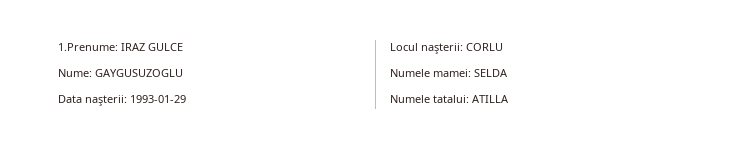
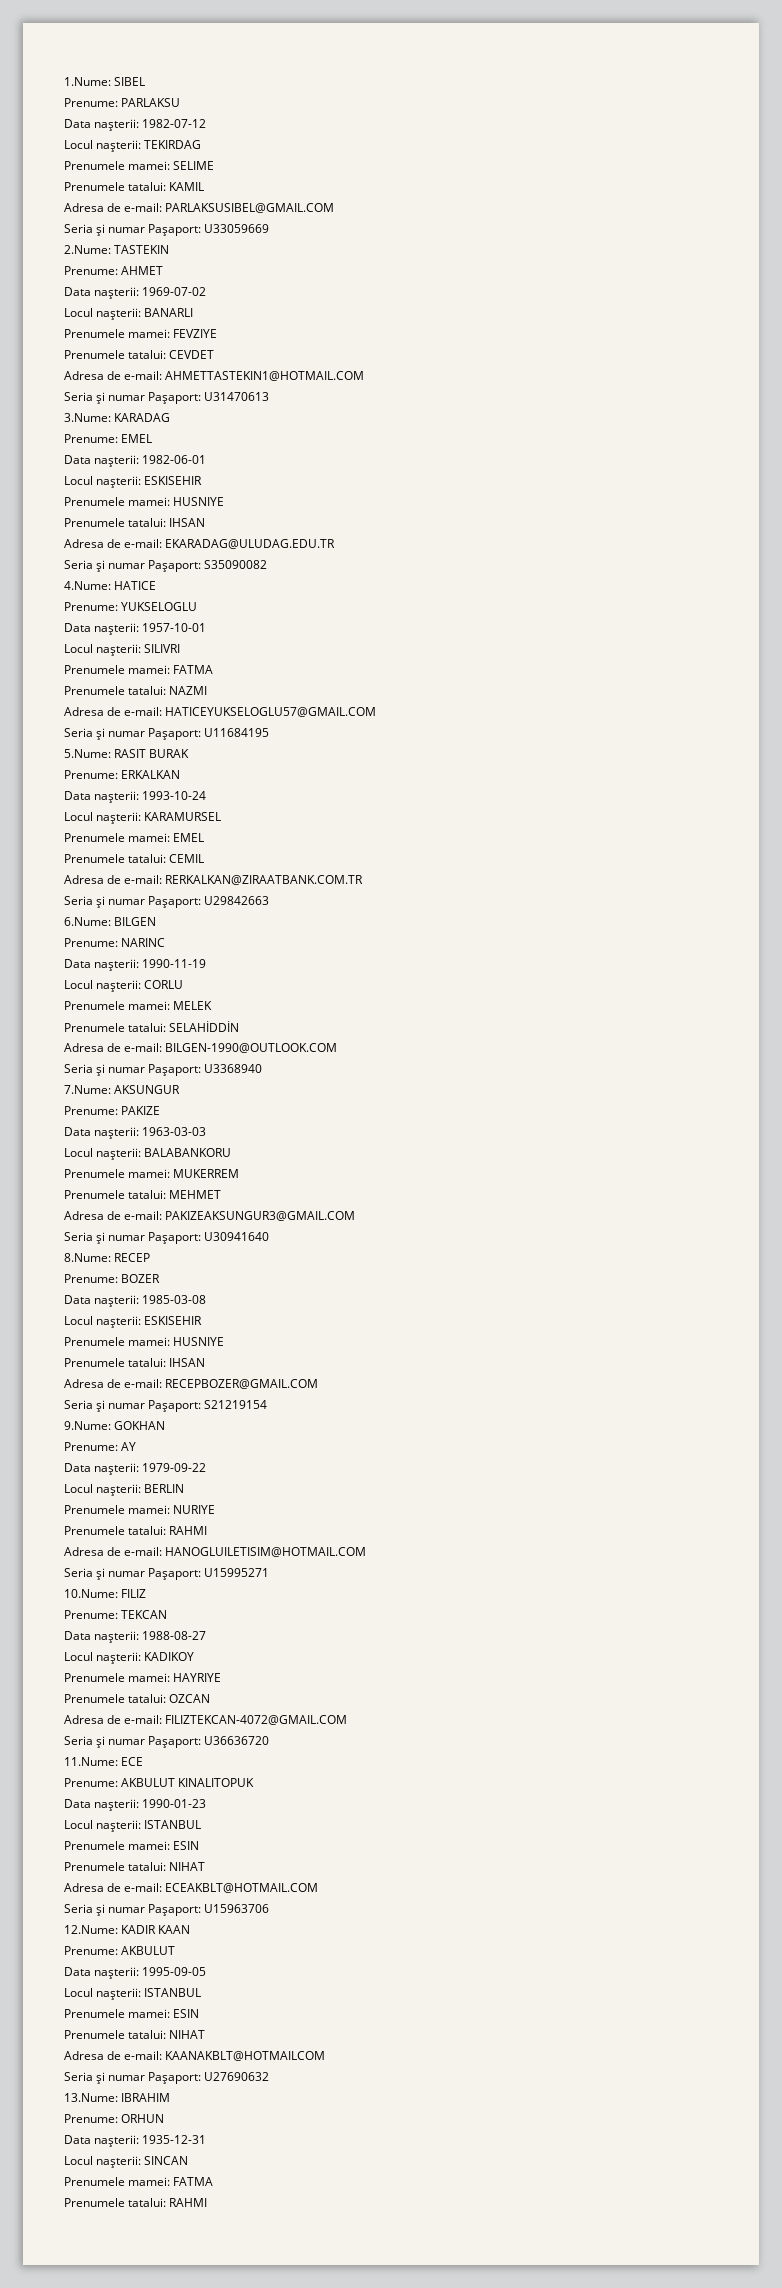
- 1.Prenume: IRAZ GULCE
- Nume: GAYGUSUZOGLU
- Data naşterii: 1993-01-29
+ 1.Nume: SIBEL
+ Prenume: PARLAKSU
+ Data naşterii: 1982-07-12
+ Locul naşterii: TEKIRDAG
+ Prenumele mamei: SELIME
+ Prenumele tatalui: KAMIL
+ Adresa de e-mail: PARLAKSUSIBEL@GMAIL.COM
+ Seria şi numar Paşaport: U33059669
+ 2.Nume: TASTEKIN
+ Prenume: AHMET
+ Data naşterii: 1969-07-02
+ Locul naşterii: BANARLI
+ Prenumele mamei: FEVZIYE
+ Prenumele tatalui: CEVDET
+ Adresa de e-mail: AHMETTASTEKIN1@HOTMAIL.COM
+ Seria şi numar Paşaport: U31470613
+ 3.Nume: KARADAG
+ Prenume: EMEL
+ Data naşterii: 1982-06-01
+ Locul naşterii: ESKISEHIR
+ Prenumele mamei: HUSNIYE
+ Prenumele tatalui: IHSAN
+ Adresa de e-mail: EKARADAG@ULUDAG.EDU.TR
+ Seria şi numar Paşaport: S35090082
+ 4.Nume: HATICE
+ Prenume: YUKSELOGLU
+ Data naşterii: 1957-10-01
+ Locul naşterii: SILIVRI
+ Prenumele mamei: FATMA
+ Prenumele tatalui: NAZMI
+ Adresa de e-mail: HATICEYUKSELOGLU57@GMAIL.COM
+ Seria şi numar Paşaport: U11684195
+ 5.Nume: RASIT BURAK
+ Prenume: ERKALKAN
+ Data naşterii: 1993-10-24
+ Locul naşterii: KARAMURSEL
+ Prenumele mamei: EMEL
+ Prenumele tatalui: CEMIL
+ Adresa de e-mail: RERKALKAN@ZIRAATBANK.COM.TR
+ Seria şi numar Paşaport: U29842663
+ 6.Nume: BILGEN
+ Prenume: NARINC
+ Data naşterii: 1990-11-19
  Locul naşterii: CORLU
- Numele mamei: SELDA
- Numele tatalui: ATILLA
+ Prenumele mamei: MELEK
+ Prenumele tatalui: SELAHİDDİN
+ Adresa de e-mail: BILGEN-1990@OUTLOOK.COM
+ Seria şi numar Paşaport: U3368940
+ 7.Nume: AKSUNGUR
+ Prenume: PAKIZE
+ Data naşterii: 1963-03-03
+ Locul naşterii: BALABANKORU
+ Prenumele mamei: MUKERREM
+ Prenumele tatalui: MEHMET
+ Adresa de e-mail: PAKIZEAKSUNGUR3@GMAIL.COM
+ Seria şi numar Paşaport: U30941640
+ 8.Nume: RECEP
+ Prenume: BOZER
+ Data naşterii: 1985-03-08
+ Locul naşterii: ESKISEHIR
+ Prenumele mamei: HUSNIYE
+ Prenumele tatalui: IHSAN
+ Adresa de e-mail: RECEPBOZER@GMAIL.COM
+ Seria şi numar Paşaport: S21219154
+ 9.Nume: GOKHAN
+ Prenume: AY
+ Data naşterii: 1979-09-22
+ Locul naşterii: BERLIN
+ Prenumele mamei: NURIYE
+ Prenumele tatalui: RAHMI
+ Adresa de e-mail: HANOGLUILETISIM@HOTMAIL.COM
+ Seria şi numar Paşaport: U15995271
+ 10.Nume: FILIZ
+ Prenume: TEKCAN
+ Data naşterii: 1988-08-27
+ Locul naşterii: KADIKOY
+ Prenumele mamei: HAYRIYE
+ Prenumele tatalui: OZCAN
+ Adresa de e-mail: FILIZTEKCAN-4072@GMAIL.COM
+ Seria şi numar Paşaport: U36636720
+ 11.Nume: ECE
+ Prenume: AKBULUT KINALITOPUK
+ Data naşterii: 1990-01-23
+ Locul naşterii: ISTANBUL
+ Prenumele mamei: ESIN
+ Prenumele tatalui: NIHAT
+ Adresa de e-mail: ECEAKBLT@HOTMAIL.COM
+ Seria şi numar Paşaport: U15963706
+ 12.Nume: KADIR KAAN
+ Prenume: AKBULUT
+ Data naşterii: 1995-09-05
+ Locul naşterii: ISTANBUL
+ Prenumele mamei: ESIN
+ Prenumele tatalui: NIHAT
+ Adresa de e-mail: KAANAKBLT@HOTMAILCOM
+ Seria şi numar Paşaport: U27690632
+ 13.Nume: IBRAHIM
+ Prenume: ORHUN
+ Data naşterii: 1935-12-31
+ Locul naşterii: SINCAN
+ Prenumele mamei: FATMA
+ Prenumele tatalui: RAHMI

